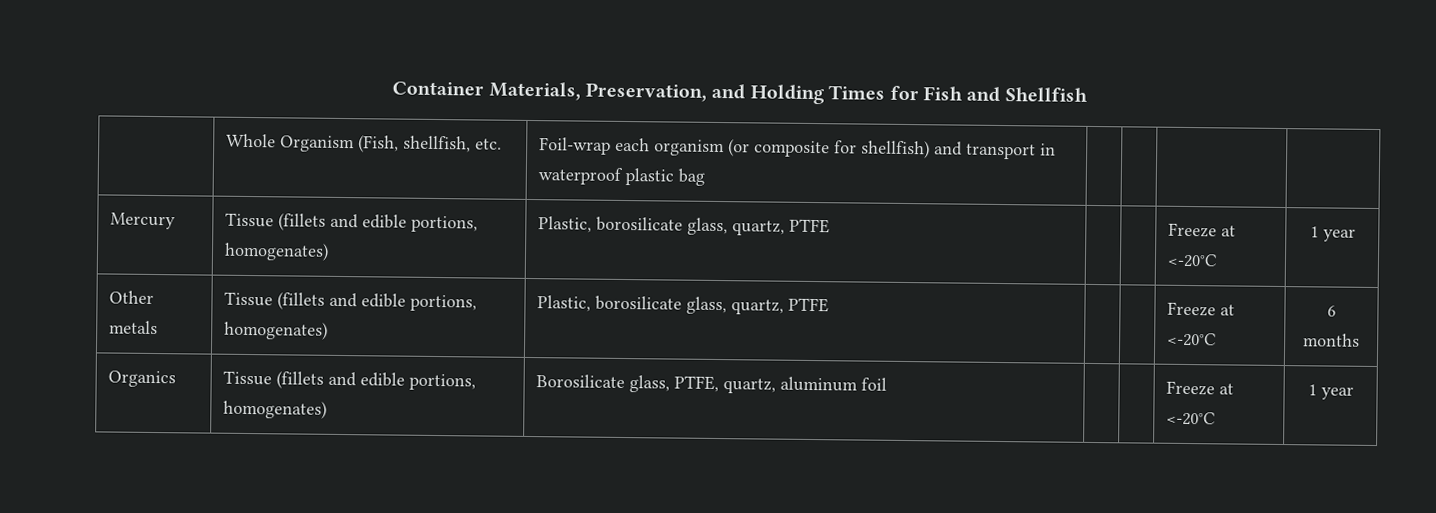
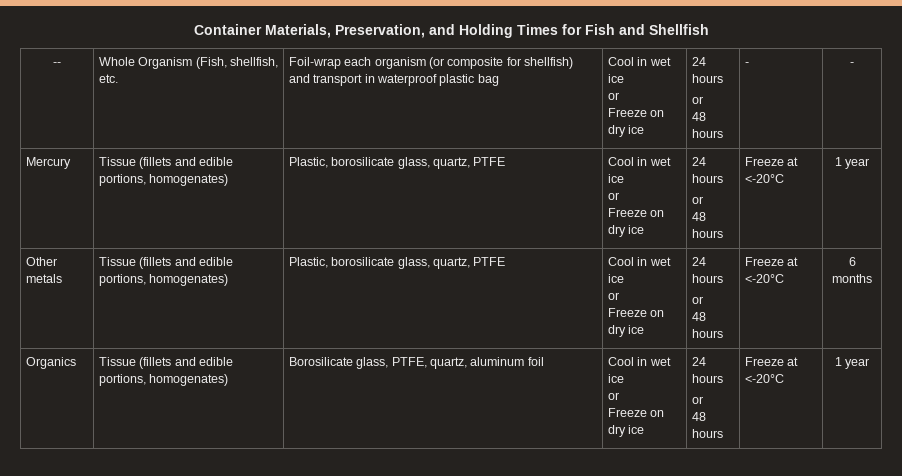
- | Whole Organism (Fish, shellfish, etc. | Foil-wrap each organism (or composite for shellfish) and transport in waterproof plastic bag | | | |
+ -- | Whole Organism (Fish, shellfish, etc. | Foil-wrap each organism (or composite for shellfish) and transport in waterproof plastic bag | Cool in wet ice
+ or
+ Freeze on dry ice | 24 hours
+ or
+ 48 hours | - | -
- Mercury | Tissue (fillets and edible portions, homogenates) | Plastic, borosilicate glass, quartz, PTFE | | | Freeze at <-20°C | 1 year
+ Mercury | Tissue (fillets and edible portions, homogenates) | Plastic, borosilicate glass, quartz, PTFE | Cool in wet ice
+ or
+ Freeze on dry ice | 24 hours
+ or
+ 48 hours | Freeze at <-20°C | 1 year
- Other metals | Tissue (fillets and edible portions, homogenates) | Plastic, borosilicate glass, quartz, PTFE | | | Freeze at <-20°C | 6 months
+ Other metals | Tissue (fillets and edible portions, homogenates) | Plastic, borosilicate glass, quartz, PTFE | Cool in wet ice
+ or
+ Freeze on dry ice | 24 hours
+ or
+ 48 hours | Freeze at <-20°C | 6 months
- Organics | Tissue (fillets and edible portions, homogenates) | Borosilicate glass, PTFE, quartz, aluminum foil | | | Freeze at <-20°C | 1 year
+ Organics | Tissue (fillets and edible portions, homogenates) | Borosilicate glass, PTFE, quartz, aluminum foil | Cool in wet ice
+ or
+ Freeze on dry ice | 24 hours
+ or
+ 48 hours | Freeze at <-20°C | 1 year

